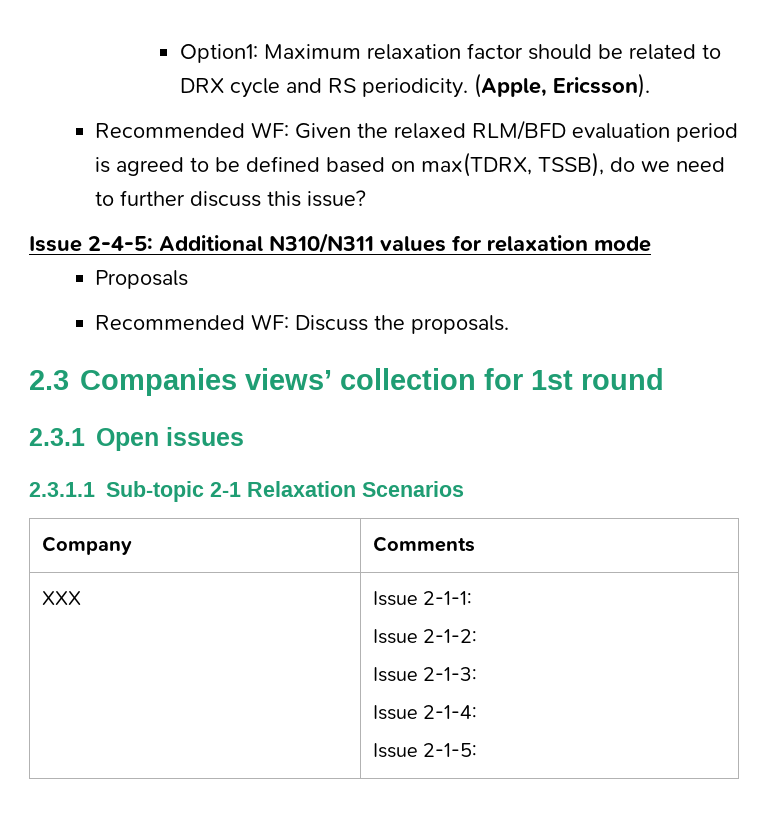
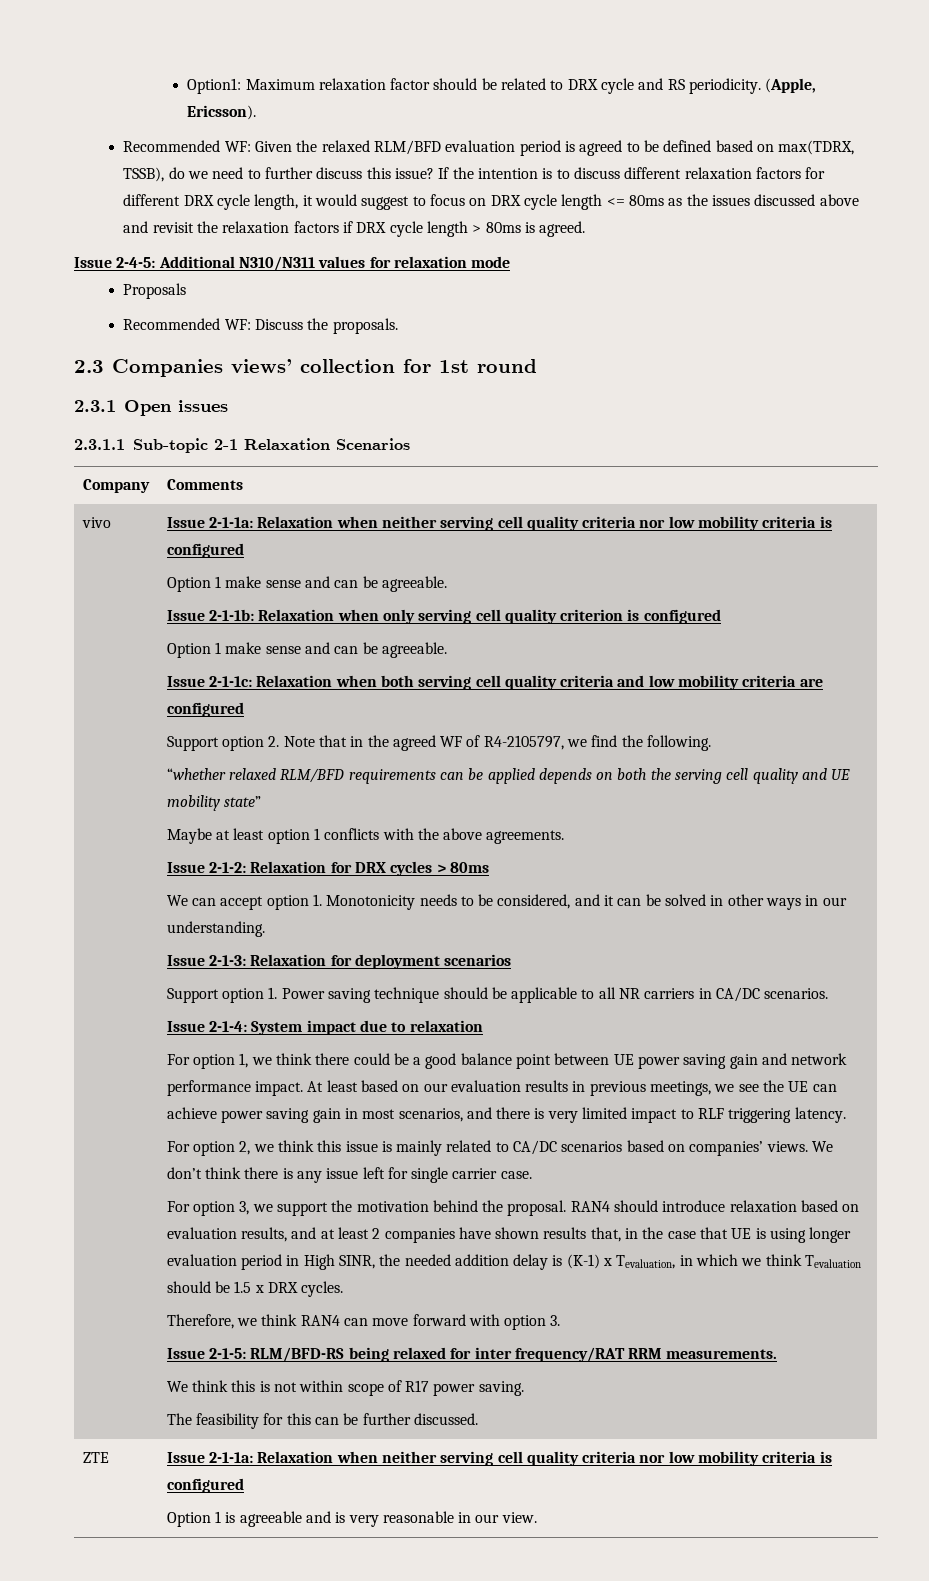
+ If the intention is to discuss different relaxation factors for different DRX cycle length, it would suggest to focus on DRX cycle length <= 80ms as the issues discussed above and revisit the relaxation factors if DRX cycle length > 80ms is agreed.
- XXX | Issue 2-1-1:
- Issue 2-1-2:
- Issue 2-1-3:
- Issue 2-1-4:
- Issue 2-1-5:
+ vivo | Issue 2-1-1a: Relaxation when neither serving cell quality criteria nor low mobility criteria is configured
+ Option 1 make sense and can be agreeable.
+ Issue 2-1-1b: Relaxation when only serving cell quality criterion is configured
+ Option 1 make sense and can be agreeable.
+ Issue 2-1-1c: Relaxation when both serving cell quality criteria and low mobility criteria are configured
+ Support option 2. Note that in the agreed WF of R4-2105797, we find the following.
+ “whether relaxed RLM/BFD requirements can be applied depends on both the serving cell quality and UE mobility state”
+ Maybe at least option 1 conflicts with the above agreements.
+ Issue 2-1-2: Relaxation for DRX cycles > 80ms
+ We can accept option 1. Monotonicity needs to be considered, and it can be solved in other ways in our understanding.
+ Issue 2-1-3: Relaxation for deployment scenarios
+ Support option 1. Power saving technique should be applicable to all NR carriers in CA/DC scenarios.
+ Issue 2-1-4: System impact due to relaxation
+ For option 1, we think there could be a good balance point between UE power saving gain and network performance impact. At least based on our evaluation results in previous meetings, we see the UE can achieve power saving gain in most scenarios, and there is very limited impact to RLF triggering latency.
+ For option 2, we think this issue is mainly related to CA/DC scenarios based on companies’ views. We don’t think there is any issue left for single carrier case.
+ For option 3, we support the motivation behind the proposal. RAN4 should introduce relaxation based on evaluation results, and at least 2 companies have shown results that, in the case that UE is using longer evaluation period in High SINR, the needed addition delay is (K-1) x Tevaluation, in which we think Tevaluation should be 1.5 x DRX cycles.
+ Therefore, we think RAN4 can move forward with option 3.
+ Issue 2-1-5: RLM/BFD-RS being relaxed for inter frequency/RAT RRM measurements.
+ We think this is not within scope of R17 power saving.
+ The feasibility for this can be further discussed.
+ ZTE | Issue 2-1-1a: Relaxation when neither serving cell quality criteria nor low mobility criteria is configured
+ Option 1 is agreeable and is very reasonable in our view.

